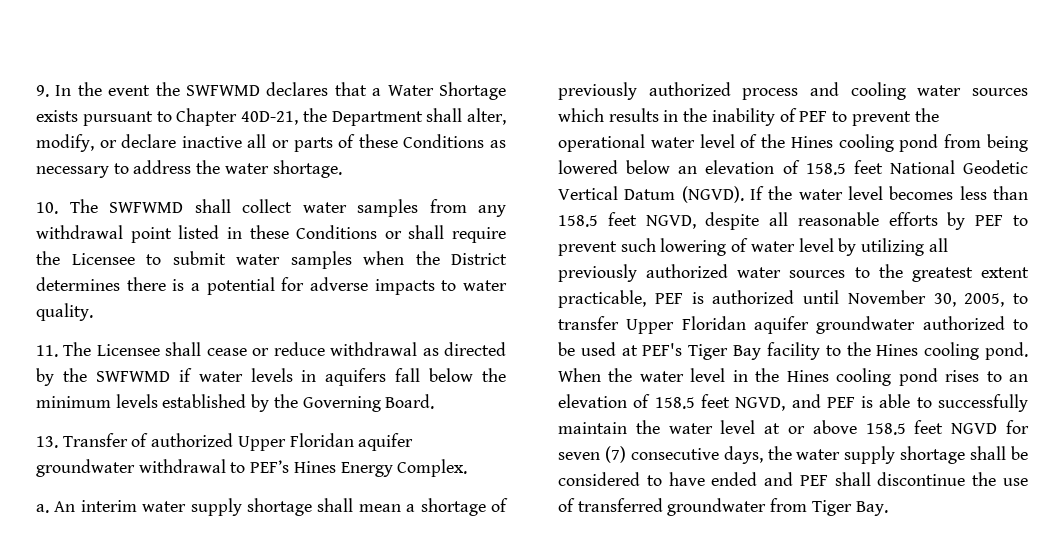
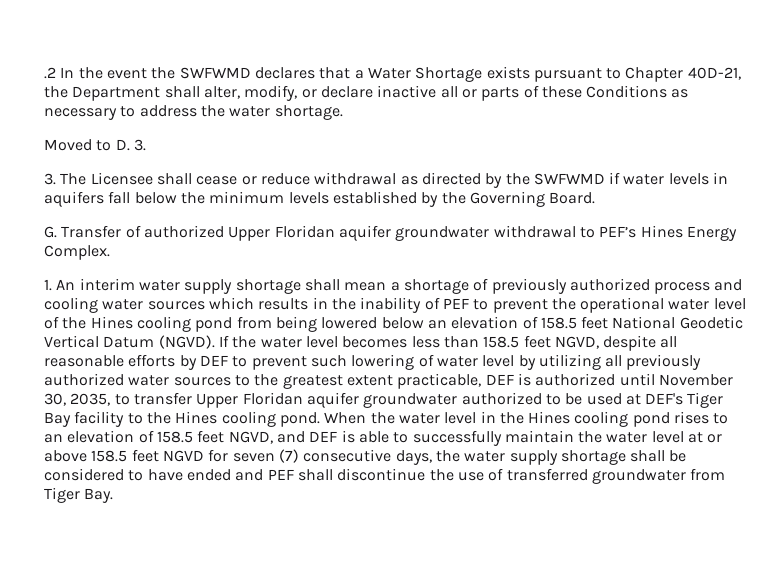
- 9. In the event the SWFWMD declares that a Water Shortage exists pursuant to Chapter 40D-21, the Department shall alter, modify, or declare inactive all or parts of these Conditions as necessary to address the water shortage.
+ .2 In the event the SWFWMD declares that a Water Shortage exists pursuant to Chapter 40D-21, the Department shall alter, modify, or declare inactive all or parts of these Conditions as necessary to address the water shortage.
- 10. The SWFWMD shall collect water samples from any withdrawal point listed in these Conditions or shall require the Licensee to submit water samples when the District determines there is a potential for adverse impacts to water quality.
- 11. The Licensee shall cease or reduce withdrawal as directed by the SWFWMD if water levels in aquifers fall below the minimum levels established by the Governing Board.
+ Moved to D. 3.
+ 3. The Licensee shall cease or reduce withdrawal as directed by the SWFWMD if water levels in aquifers fall below the minimum levels established by the Governing Board.
- 13. Transfer of authorized Upper Floridan aquifer groundwater withdrawal to PEF’s Hines Energy Complex.
+ G. Transfer of authorized Upper Floridan aquifer groundwater withdrawal to PEF’s Hines Energy Complex.
- a. An interim water supply shortage shall mean a shortage of previously authorized process and cooling water sources which results in the inability of PEF to prevent the operational water level of the Hines cooling pond from being lowered below an elevation of 158.5 feet National Geodetic Vertical Datum (NGVD).
+ 1. An interim water supply shortage shall mean a shortage of previously authorized process and cooling water sources which results in the inability of PEF to prevent the operational water level of the Hines cooling pond from being lowered below an elevation of 158.5 feet National Geodetic Vertical Datum (NGVD).
- If the water level becomes less than 158.5 feet NGVD, despite all reasonable efforts by PEF to prevent such lowering of water level by utilizing all previously authorized water sources to the greatest extent practicable, PEF is authorized until November 30, 2005, to transfer Upper Floridan aquifer groundwater authorized to be used at PEF's Tiger Bay facility to the Hines cooling pond.
+ If the water level becomes less than 158.5 feet NGVD, despite all reasonable efforts by DEF to prevent such lowering of water level by utilizing all previously authorized water sources to the greatest extent practicable, DEF is authorized until November 30, 2035, to transfer Upper Floridan aquifer groundwater authorized to be used at DEF's Tiger Bay facility to the Hines cooling pond.
- When the water level in the Hines cooling pond rises to an elevation of 158.5 feet NGVD, and PEF is able to successfully maintain the water level at or above 158.5 feet NGVD for seven (7) consecutive days, the water supply shortage shall be considered to have ended and PEF shall discontinue the use of transferred groundwater from Tiger Bay.
+ When the water level in the Hines cooling pond rises to an elevation of 158.5 feet NGVD, and DEF is able to successfully maintain the water level at or above 158.5 feet NGVD for seven (7) consecutive days, the water supply shortage shall be considered to have ended and PEF shall discontinue the use of transferred groundwater from Tiger Bay.

